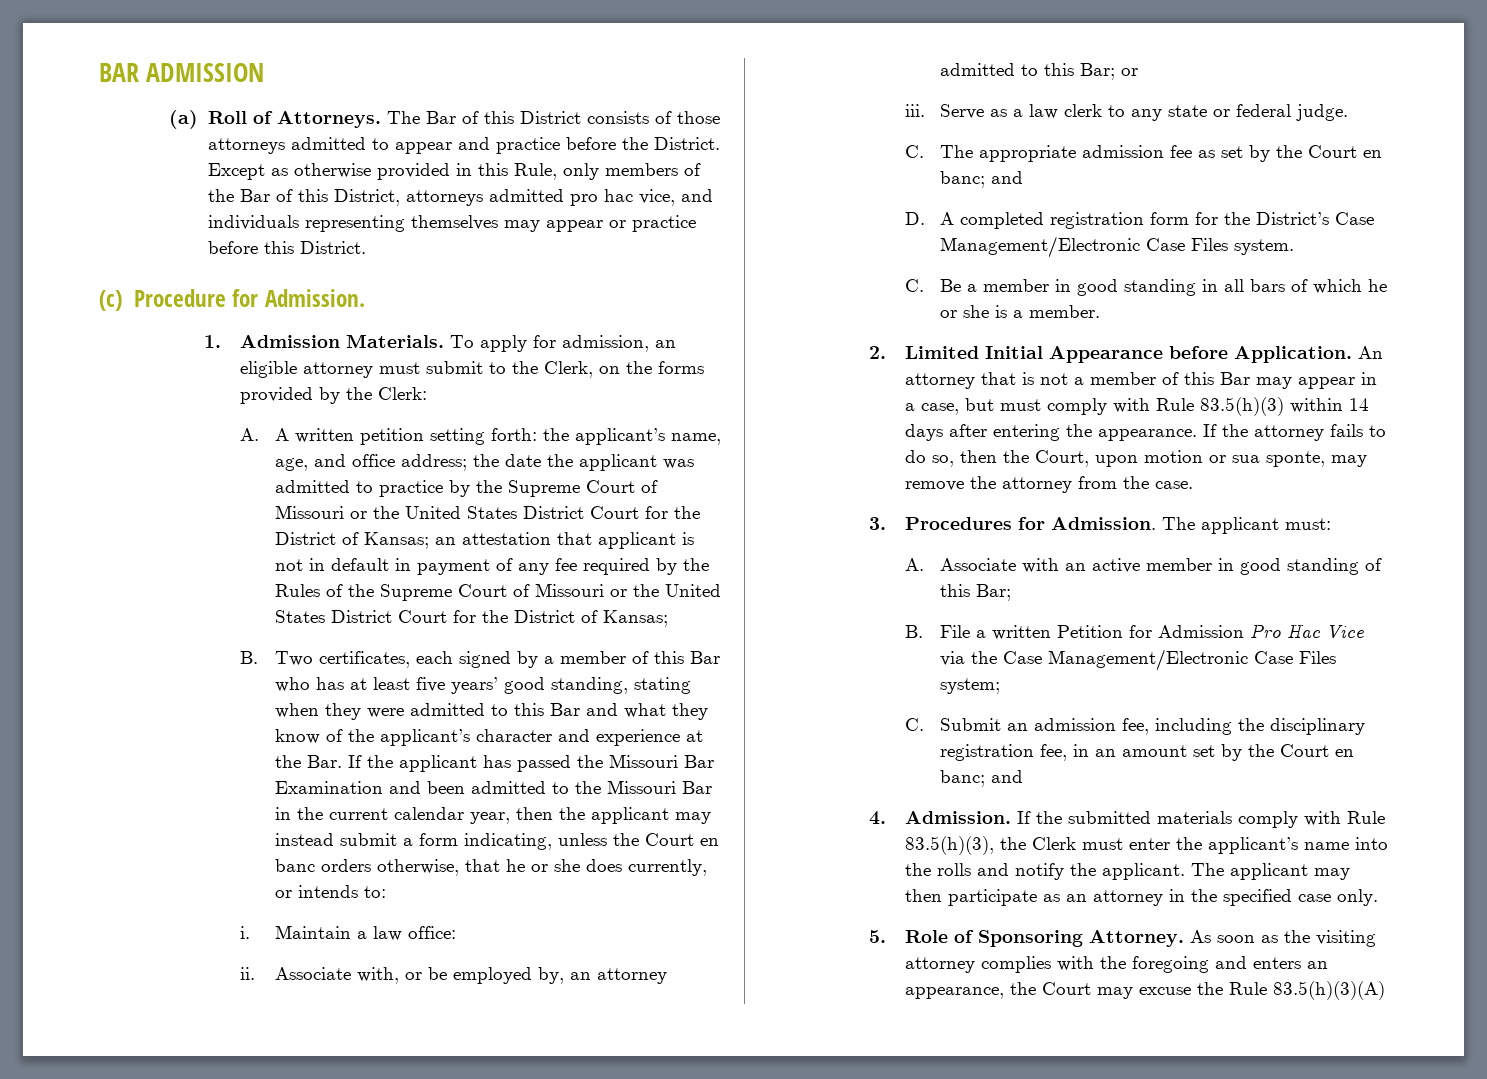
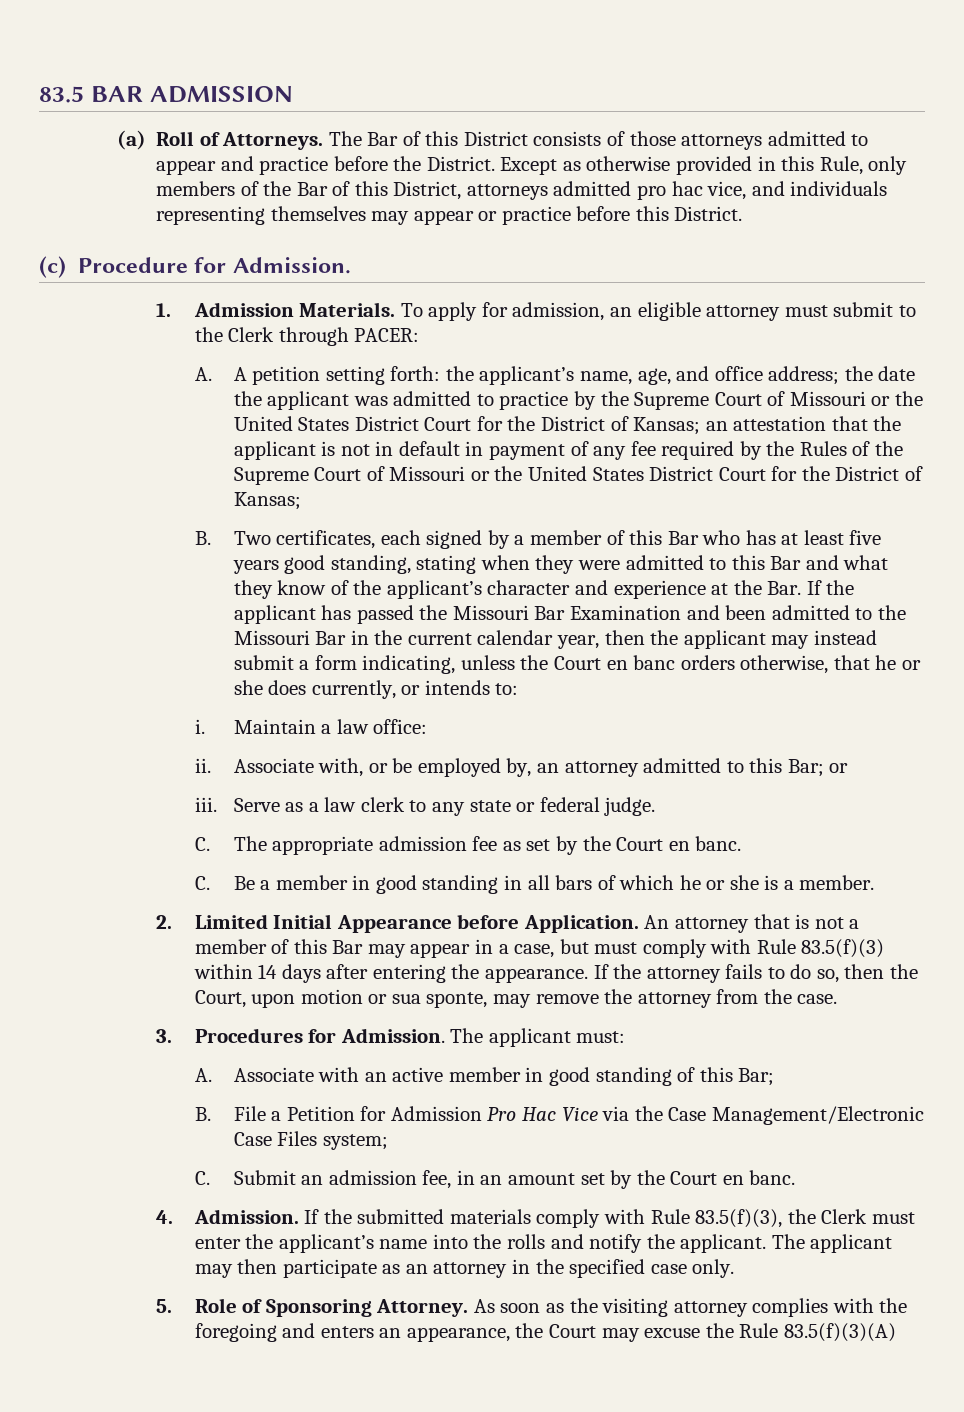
- BAR ADMISSION
+ 83.5 BAR ADMISSION
- To apply for admission, an eligible attorney must submit to the Clerk, on the forms provided by the Clerk:
+ To apply for admission, an eligible attorney must submit to the Clerk through PACER:
- A. A written petition setting forth:
+ A. A petition setting forth:
- an attestation that applicant is not in default in payment of any fee required by the Rules of the Supreme Court of Missouri or the United States District Court for the District of Kansas;
+ an attestation that the applicant is not in default in payment of any fee required by the Rules of the Supreme Court of Missouri or the United States District Court for the District of Kansas;
- B. Two certificates, each signed by a member of this Bar who has at least five years’ good standing, stating when they were admitted to this Bar and what they know of the applicant’s character and experience at the Bar. If the applicant has passed the Missouri Bar Examination and been admitted to the Missouri Bar in the current calendar year, then the applicant may instead submit a form indicating, unless the Court en banc orders otherwise, that he or she does currently, or intends to:
+ B. Two certificates, each signed by a member of this Bar who has at least five years good standing, stating when they were admitted to this Bar and what they know of the applicant’s character and experience at the Bar. If the applicant has passed the Missouri Bar Examination and been admitted to the Missouri Bar in the current calendar year, then the applicant may instead submit a form indicating, unless the Court en banc orders otherwise, that he or she does currently, or intends to:
- C. The appropriate admission fee as set by the Court en banc; and
- D. A completed registration form for the District’s Case Management/Electronic Case Files system.
+ C. The appropriate admission fee as set by the Court en banc.
- An attorney that is not a member of this Bar may appear in a case, but must comply with Rule 83.5(h)(3) within 14 days after entering the appearance.
+ An attorney that is not a member of this Bar may appear in a case, but must comply with Rule 83.5(f)(3) within 14 days after entering the appearance.
- B. File a written Petition for Admission Pro Hac Vice via the Case Management/Electronic Case Files system;
+ B. File a Petition for Admission Pro Hac Vice via the Case Management/Electronic Case Files system;
- C. Submit an admission fee, including the disciplinary registration fee, in an amount set by the Court en banc; and
+ C. Submit an admission fee, in an amount set by the Court en banc.
- If the submitted materials comply with Rule 83.5(h)(3), the Clerk must enter the applicant’s name into the rolls and notify the applicant.
+ If the submitted materials comply with Rule 83.5(f)(3), the Clerk must enter the applicant’s name into the rolls and notify the applicant.
- As soon as the visiting attorney complies with the foregoing and enters an appearance, the Court may excuse the Rule 83.5(h)(3)(A)
+ As soon as the visiting attorney complies with the foregoing and enters an appearance, the Court may excuse the Rule 83.5(f)(3)(A)

